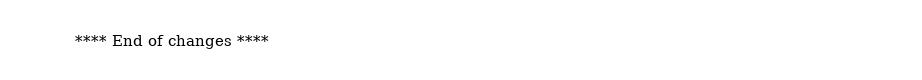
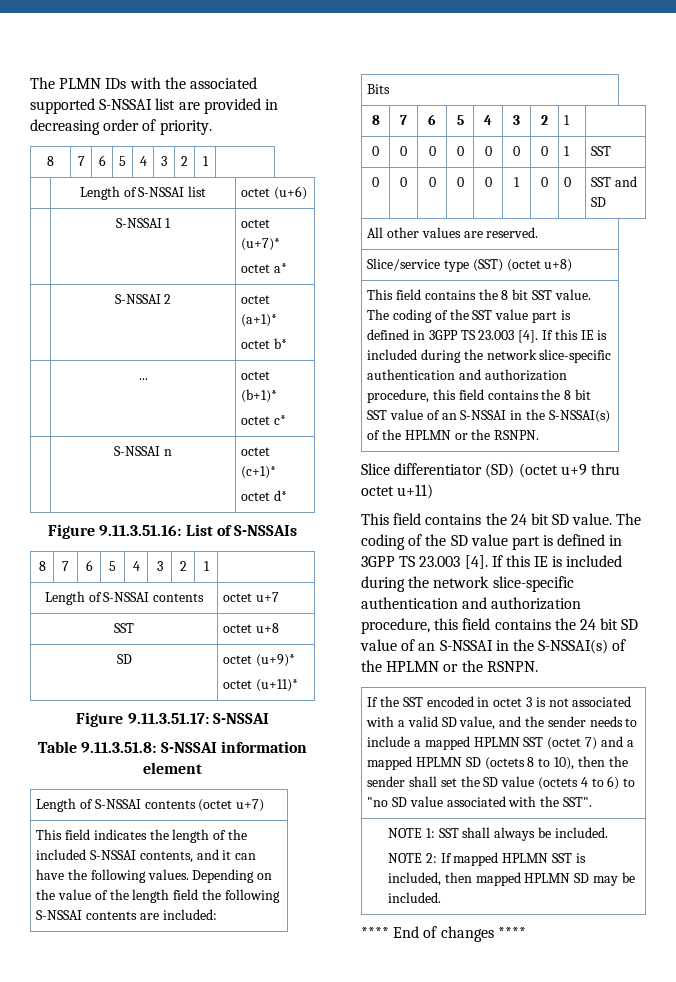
+ The PLMN IDs with the associated supported S-NSSAI list are provided in decreasing order of priority.
+ 8 | 7 | 6 | 5 | 4 | 3 | 2 | 1 |
+ | Length of S-NSSAI list | octet (u+6)
+ | S-NSSAI 1 | octet (u+7)*
+ octet a*
+ | S-NSSAI 2 | octet (a+1)*
+ octet b*
+ | ... | octet (b+1)*
+ octet c*
+ | S-NSSAI n | octet (c+1)*
+ octet d*
+ Figure 9.11.3.51.16: List of S-NSSAIs
+ 8 | 7 | 6 | 5 | 4 | 3 | 2 | 1 |
+ Length of S-NSSAI contents | octet u+7
+ SST | octet u+8
+ SD | octet (u+9)*
+ octet (u+11)*
+ Figure 9.11.3.51.17: S-NSSAI
+ Table 9.11.3.51.8: S-NSSAI information element
+ Length of S-NSSAI contents (octet u+7)
+ This field indicates the length of the included S-NSSAI contents, and it can have the following values. Depending on the value of the length field the following S-NSSAI contents are included:
+ Bits
+ 8 | 7 | 6 | 5 | 4 | 3 | 2 | 1 |
+ 0 | 0 | 0 | 0 | 0 | 0 | 0 | 1 | SST
+ 0 | 0 | 0 | 0 | 0 | 1 | 0 | 0 | SST and SD
+ All other values are reserved.
+ Slice/service type (SST) (octet u+8)
+ This field contains the 8 bit SST value. The coding of the SST value part is defined in 3GPP TS 23.003 [4]. If this IE is included during the network slice-specific authentication and authorization procedure, this field contains the 8 bit SST value of an S-NSSAI in the S-NSSAI(s) of the HPLMN or the RSNPN.
+ Slice differentiator (SD) (octet u+9 thru octet u+11)
+ This field contains the 24 bit SD value. The coding of the SD value part is defined in 3GPP TS 23.003 [4]. If this IE is included during the network slice-specific authentication and authorization procedure, this field contains the 24 bit SD value of an S-NSSAI in the S-NSSAI(s) of the HPLMN or the RSNPN.
+ If the SST encoded in octet 3 is not associated with a valid SD value, and the sender needs to include a mapped HPLMN SST (octet 7) and a mapped HPLMN SD (octets 8 to 10), then the sender shall set the SD value (octets 4 to 6) to "no SD value associated with the SST".
+ NOTE 1: SST shall always be included.
+ NOTE 2: If mapped HPLMN SST is included, then mapped HPLMN SD may be included.

